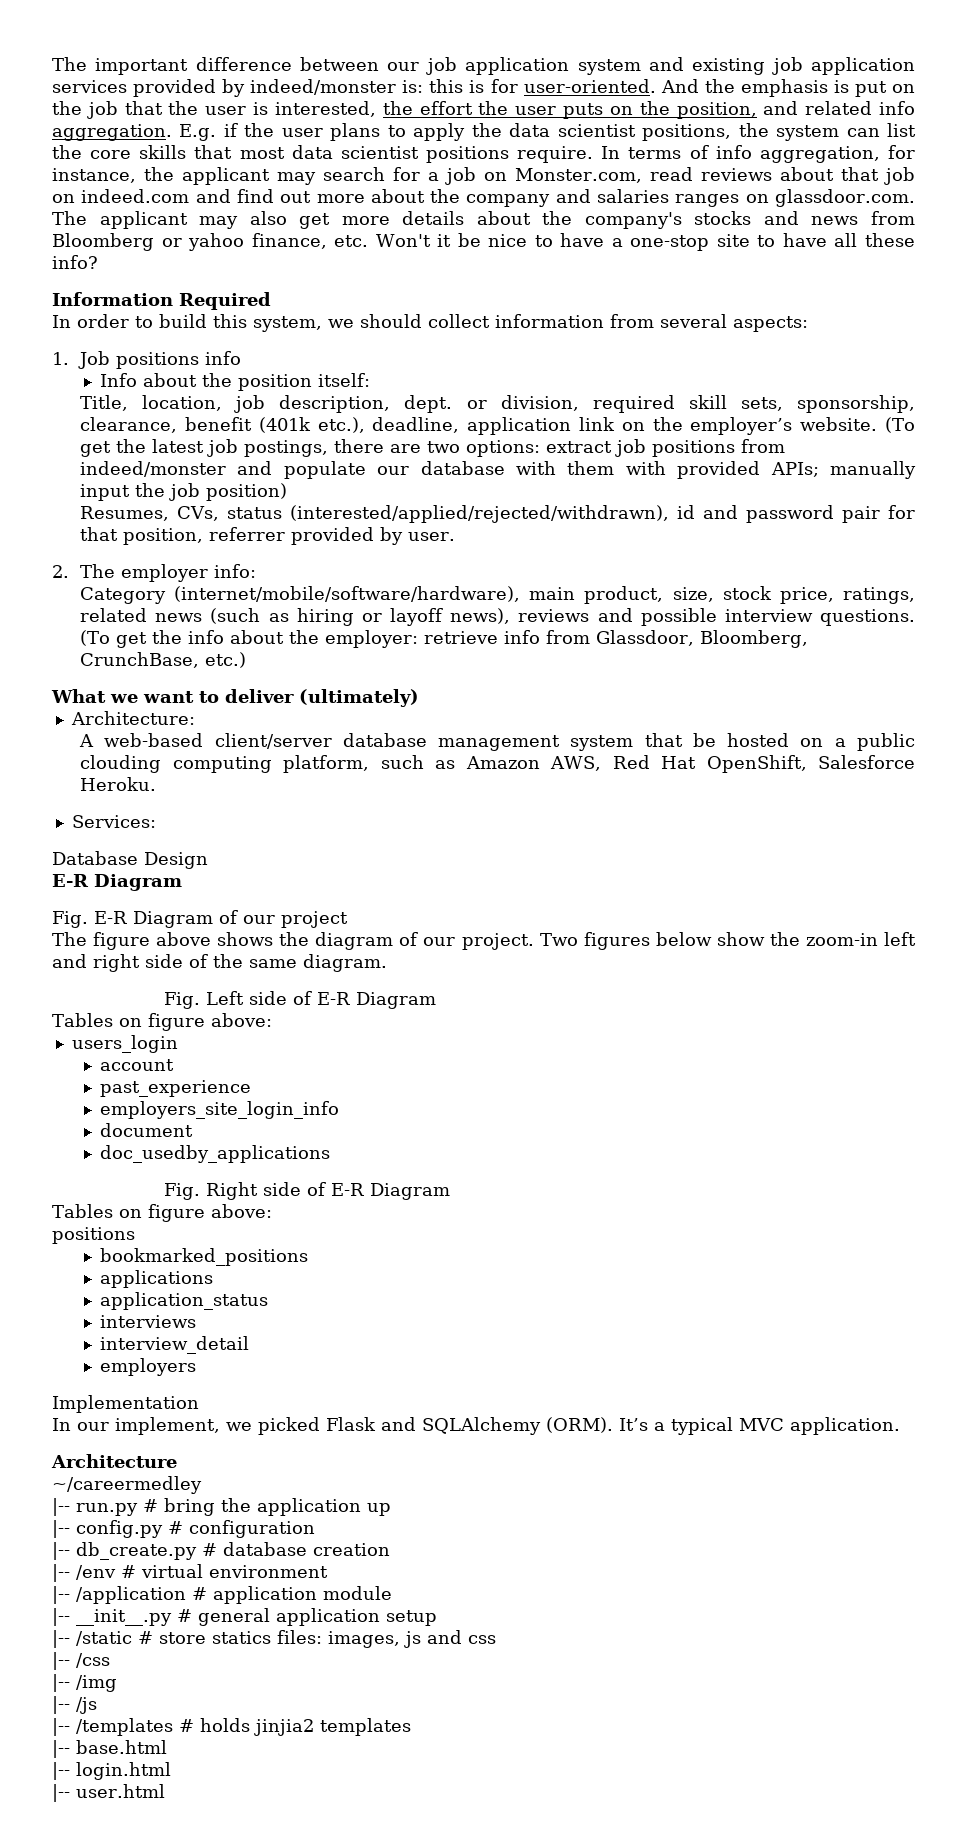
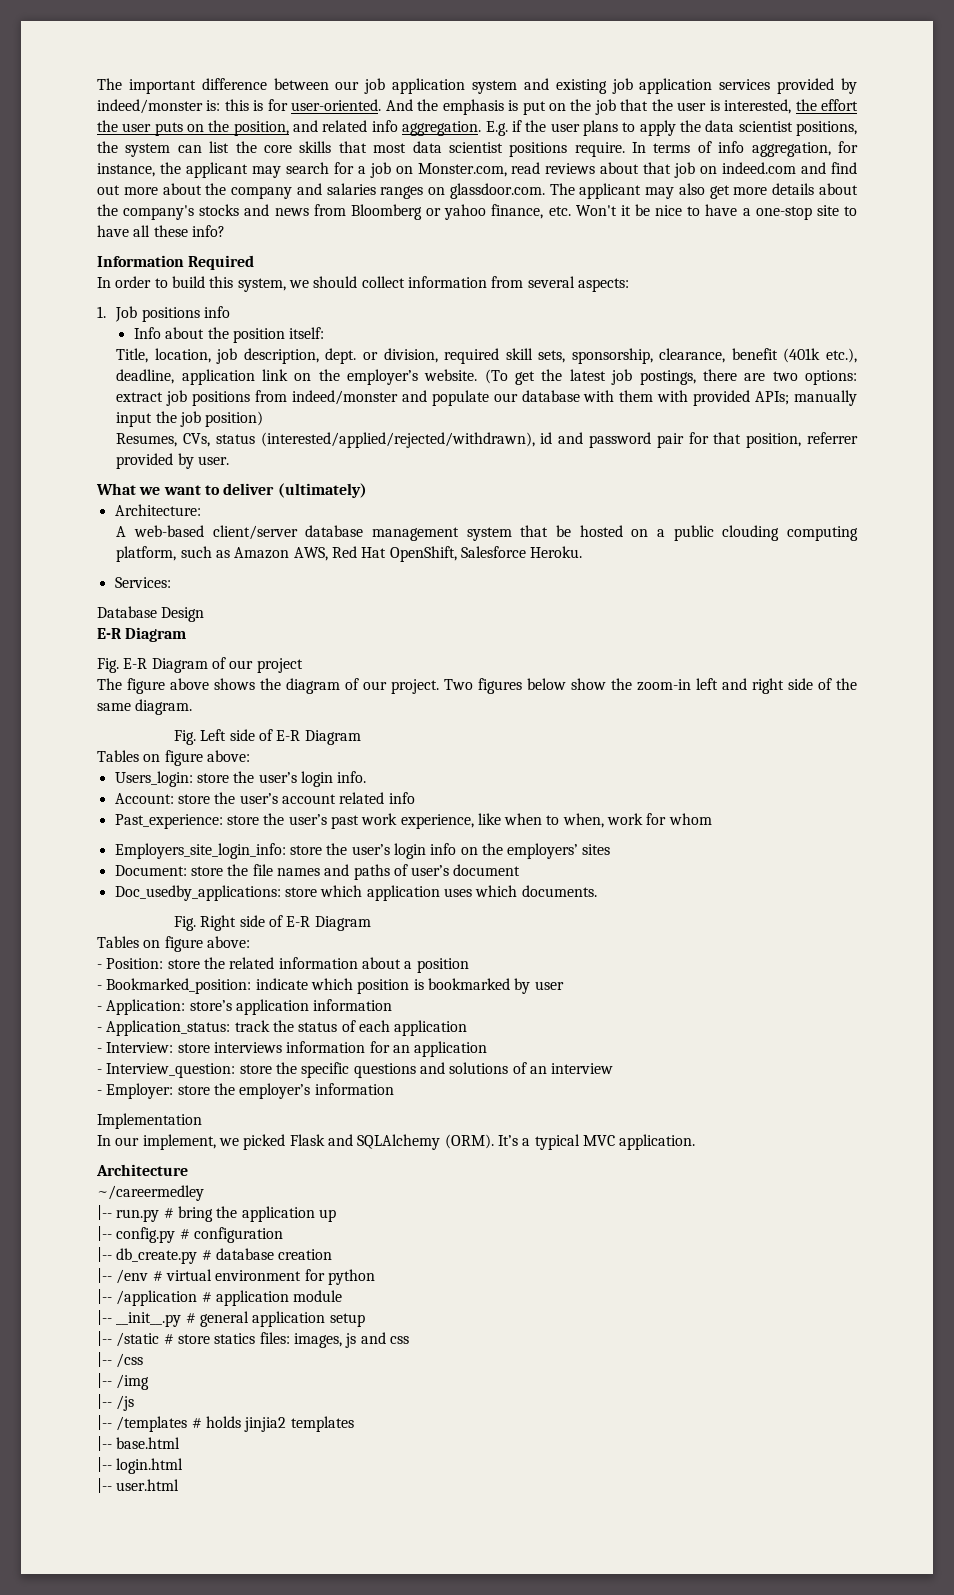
- 2. The employer info:
- Category (internet/mobile/software/hardware), main product, size, stock price, ratings, related news (such as hiring or layoff news), reviews and possible interview questions. (To get the info about the employer: retrieve info from Glassdoor, Bloomberg, CrunchBase, etc.)
- users_login
- account
- past_experience
- employers_site_login_info
- document
- doc_usedby_applications
+ Users_login: store the user’s login info.
+ Account: store the user’s account related info
+ Past_experience: store the user’s past work experience, like when to when, work for whom
+ Employers_site_login_info: store the user’s login info on the employers’ sites
+ Document: store the file names and paths of user’s document
+ Doc_usedby_applications: store which application uses which documents.
  Fig. Right side of E-R Diagram
  Tables on figure above:
- positions
- bookmarked_positions
- applications
- application_status
- interviews
- interview_detail
- employers
+ - Position: store the related information about a position
+ - Bookmarked_position: indicate which position is bookmarked by user
+ - Application: store’s application information
+ - Application_status: track the status of each application
+ - Interview: store interviews information for an application
+ - Interview_question: store the specific questions and solutions of an interview
+ - Employer: store the employer’s information
- |-- /env # virtual environment
+ |-- /env # virtual environment for python

